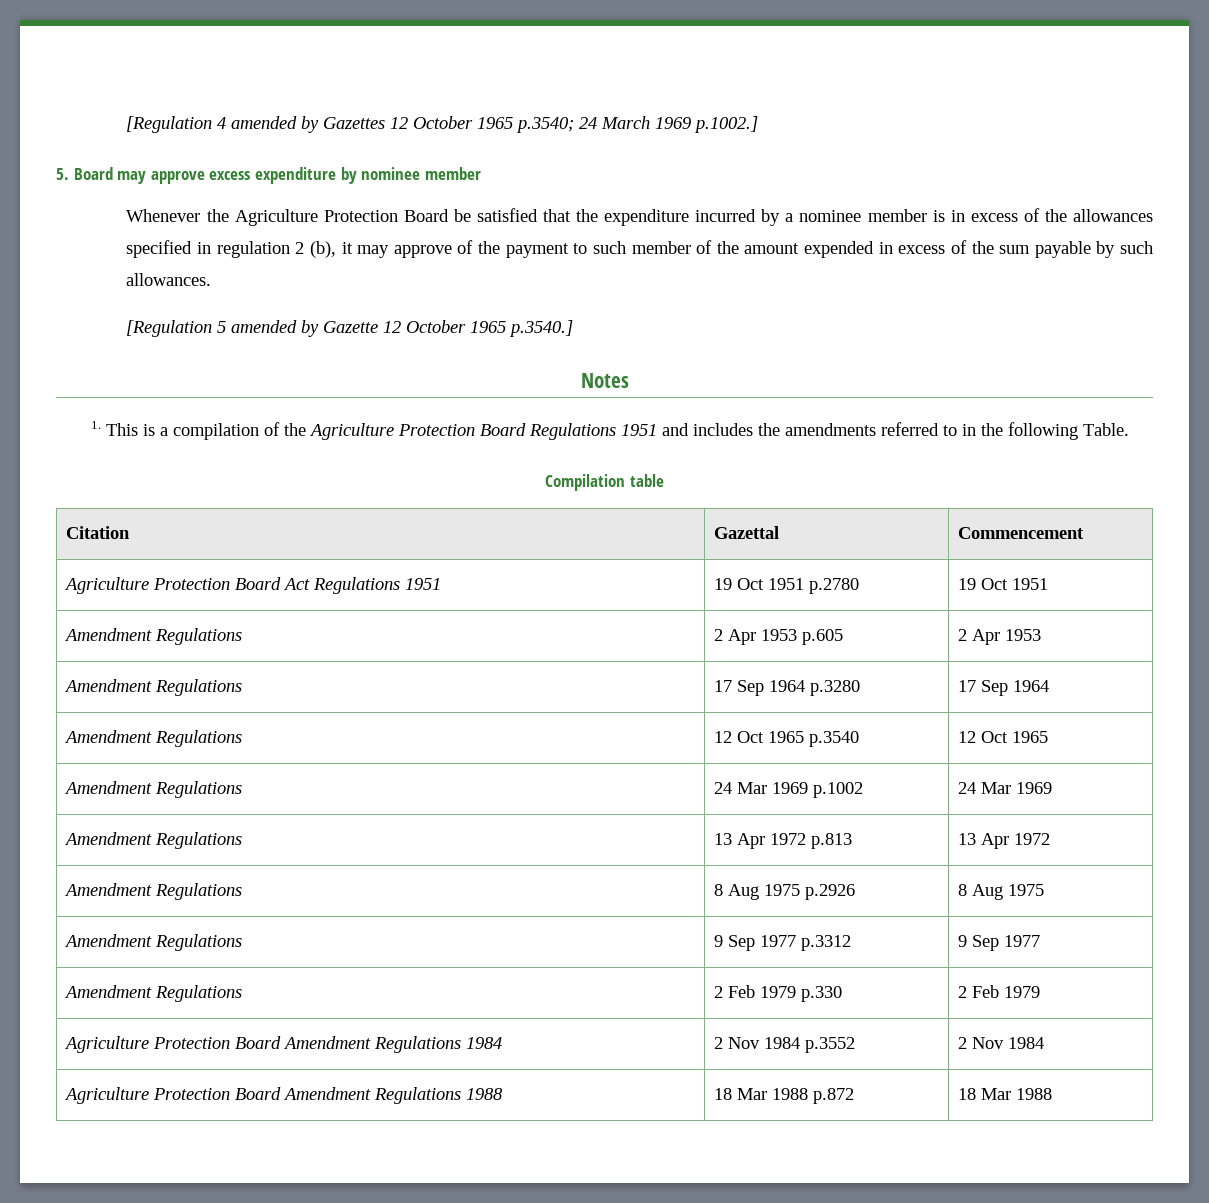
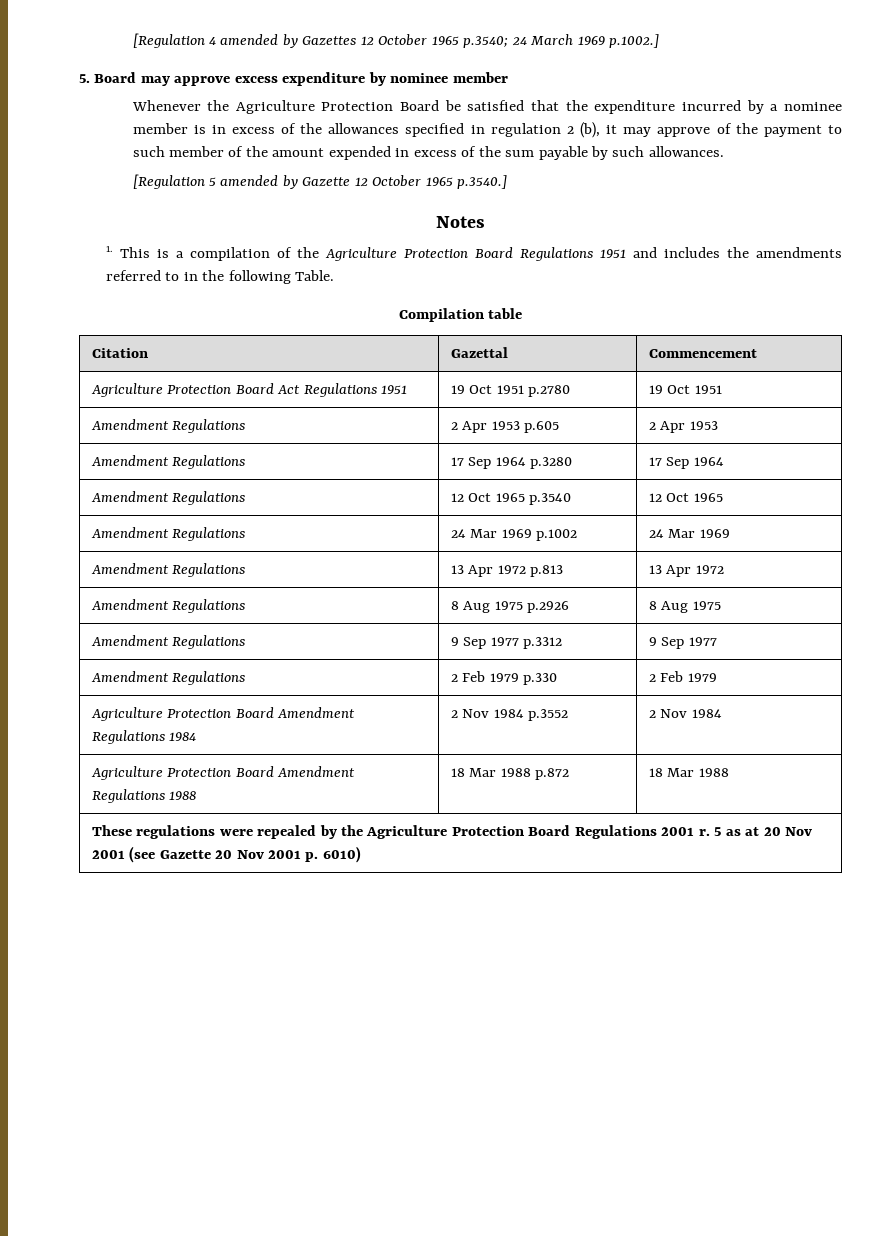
+ These regulations were repealed by the Agriculture Protection Board Regulations 2001 r. 5 as at 20 Nov 2001 (see Gazette 20 Nov 2001 p. 6010)

